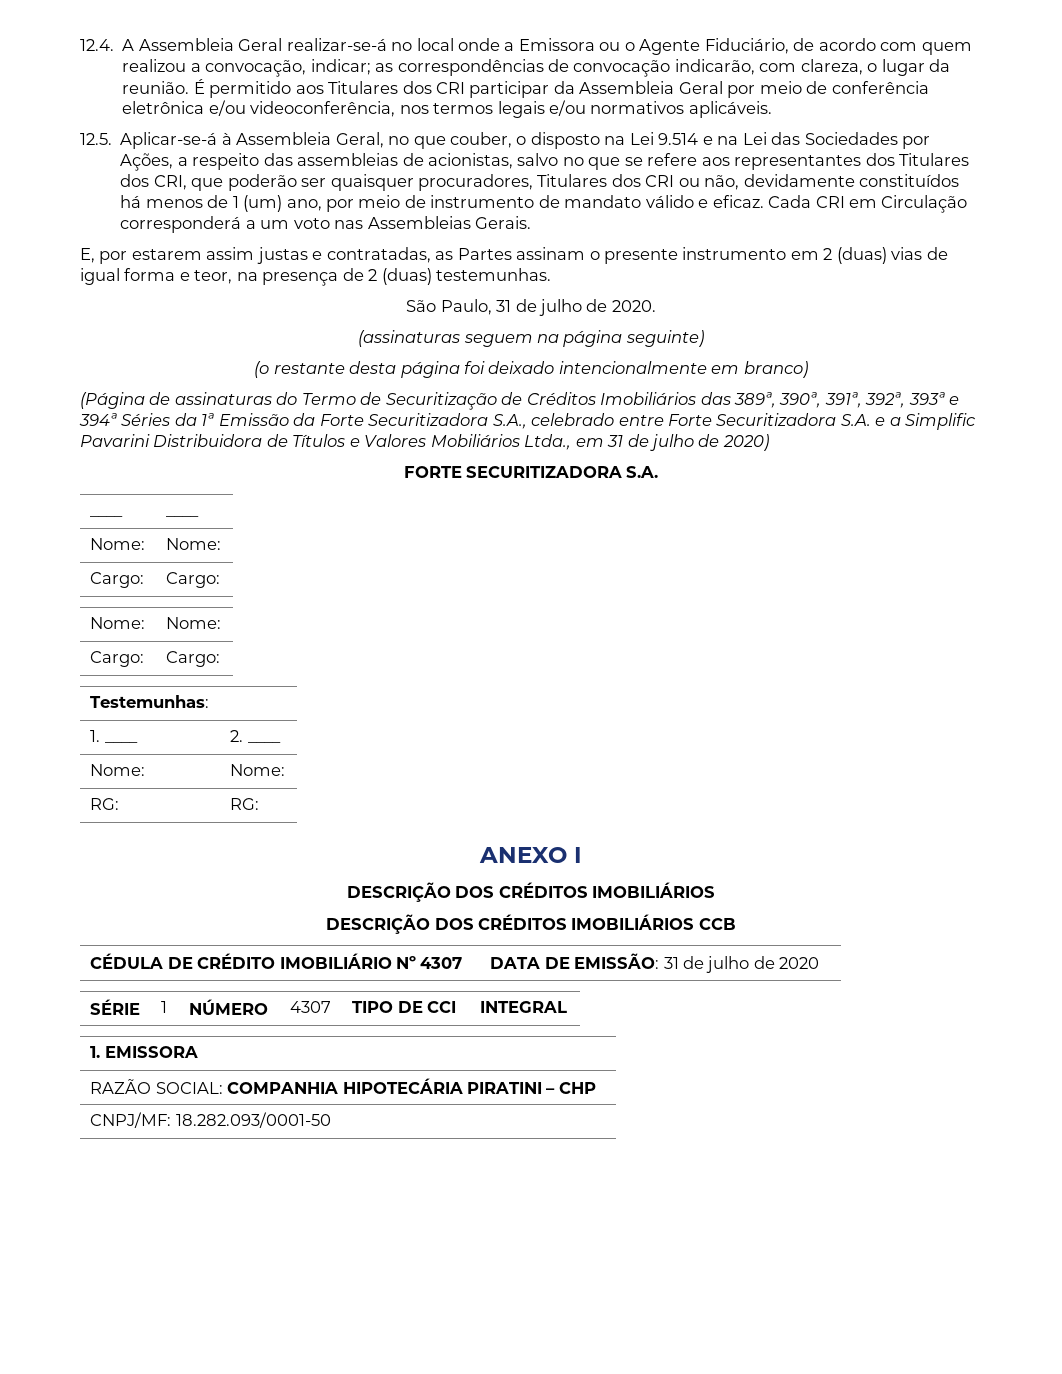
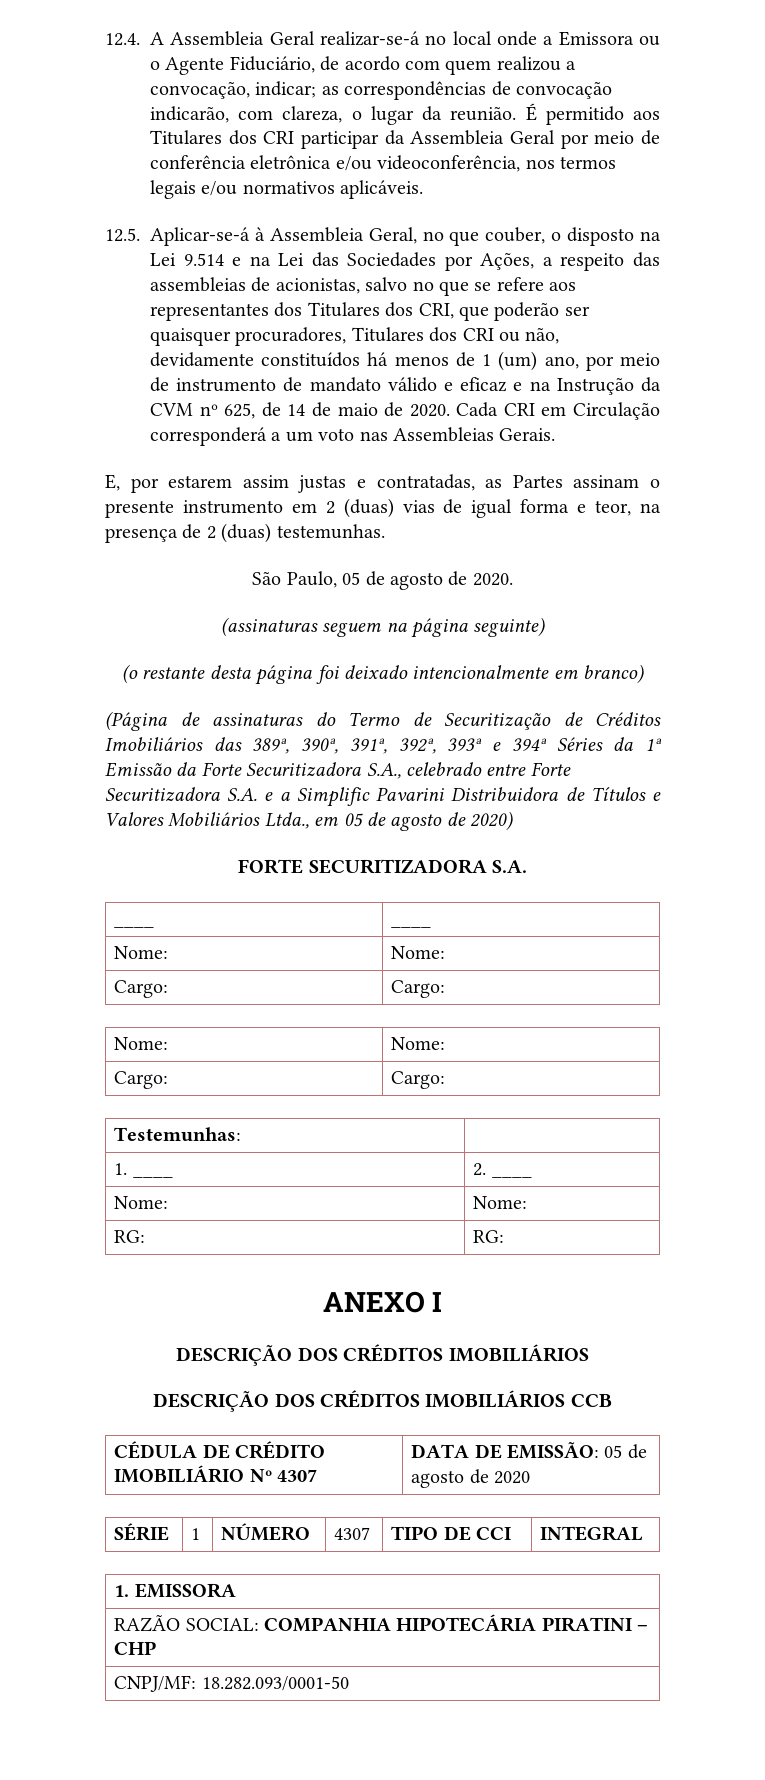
- 12.5. Aplicar-se-á à Assembleia Geral, no que couber, o disposto na Lei 9.514 e na Lei das Sociedades por Ações, a respeito das assembleias de acionistas, salvo no que se refere aos representantes dos Titulares dos CRI, que poderão ser quaisquer procuradores, Titulares dos CRI ou não, devidamente constituídos há menos de 1 (um) ano, por meio de instrumento de mandato válido e eficaz.
+ 12.5. Aplicar-se-á à Assembleia Geral, no que couber, o disposto na Lei 9.514 e na Lei das Sociedades por Ações, a respeito das assembleias de acionistas, salvo no que se refere aos representantes dos Titulares dos CRI, que poderão ser quaisquer procuradores, Titulares dos CRI ou não, devidamente constituídos há menos de 1 (um) ano, por meio de instrumento de mandato válido e eficaz e na Instrução da CVM nº 625, de 14 de maio de 2020.
- São Paulo, 31 de julho de 2020.
+ São Paulo, 05 de agosto de 2020.
- (Página de assinaturas do Termo de Securitização de Créditos Imobiliários das 389ª, 390ª, 391ª, 392ª, 393ª e 394ª Séries da 1ª Emissão da Forte Securitizadora S.A., celebrado entre Forte Securitizadora S.A. e a Simplific Pavarini Distribuidora de Títulos e Valores Mobiliários Ltda., em 31 de julho de 2020)
+ (Página de assinaturas do Termo de Securitização de Créditos Imobiliários das 389ª, 390ª, 391ª, 392ª, 393ª e 394ª Séries da 1ª Emissão da Forte Securitizadora S.A., celebrado entre Forte Securitizadora S.A. e a Simplific Pavarini Distribuidora de Títulos e Valores Mobiliários Ltda., em 05 de agosto de 2020)
- CÉDULA DE CRÉDITO IMOBILIÁRIO Nº 4307 | DATA DE EMISSÃO: 31 de julho de 2020
+ CÉDULA DE CRÉDITO IMOBILIÁRIO Nº 4307 | DATA DE EMISSÃO: 05 de agosto de 2020

